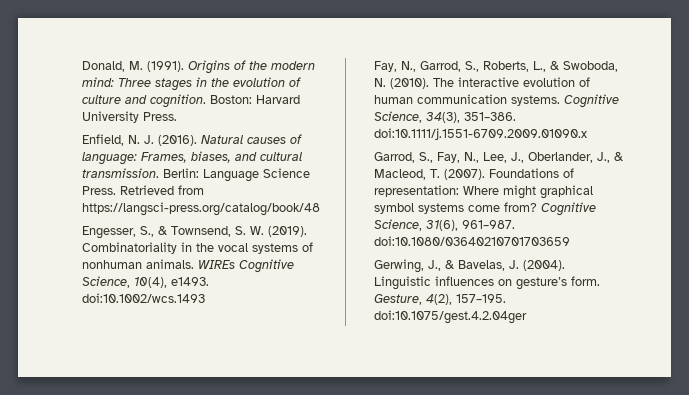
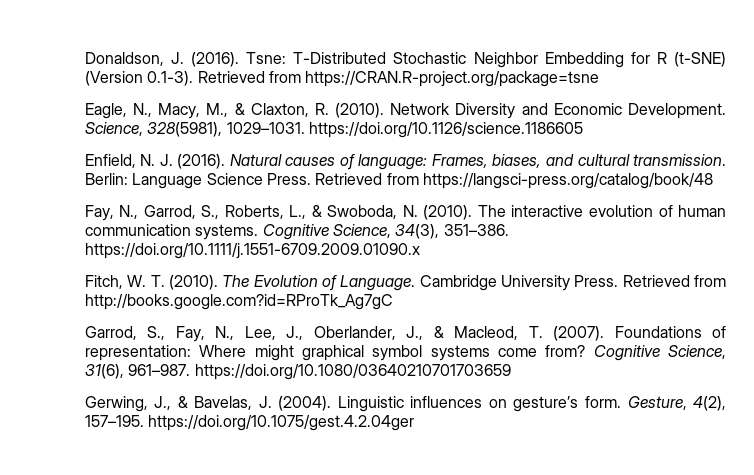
- Donald, M. (1991). Origins of the modern mind: Three stages in the evolution of culture and cognition. Boston: Harvard University Press.
+ Donaldson, J. (2016). Tsne: T-Distributed Stochastic Neighbor Embedding for R (t-SNE) (Version 0.1-3). Retrieved from https://CRAN.R-project.org/package=tsne
+ Eagle, N., Macy, M., & Claxton, R. (2010). Network Diversity and Economic Development. Science, 328(5981), 1029–1031. https://doi.org/10.1126/science.1186605
- Engesser, S., & Townsend, S. W. (2019). Combinatoriality in the vocal systems of nonhuman animals. WIREs Cognitive Science, 10(4), e1493. doi:10.1002/wcs.1493
- Cognitive Science, 34(3), 351–386. doi:10.1111/j.1551-6709.2009.01090.x
+ Cognitive Science, 34(3), 351–386. https://doi.org/10.1111/j.1551-6709.2009.01090.x
+ Fitch, W. T. (2010). The Evolution of Language. Cambridge University Press. Retrieved from http://books.google.com?id=RProTk_Ag7gC
- Cognitive Science, 31(6), 961–987. doi:10.1080/03640210701703659
+ Cognitive Science, 31(6), 961–987. https://doi.org/10.1080/03640210701703659
- Gesture, 4(2), 157–195. doi:10.1075/gest.4.2.04ger
+ Gesture, 4(2), 157–195. https://doi.org/10.1075/gest.4.2.04ger

